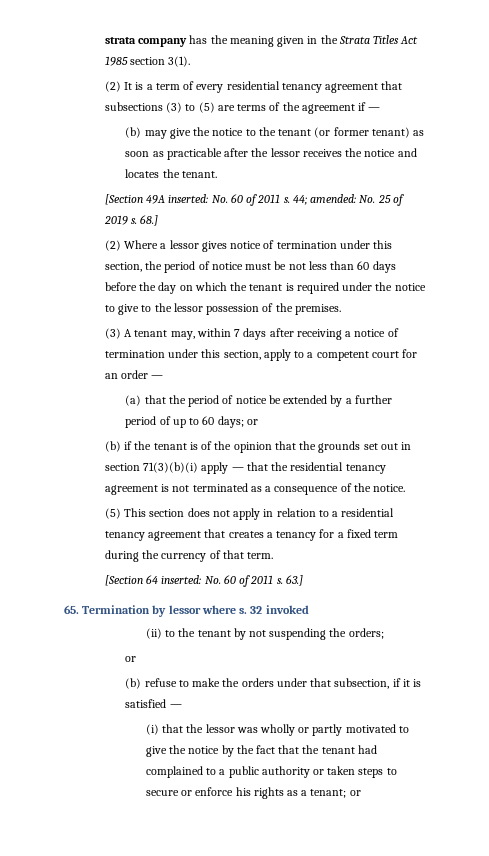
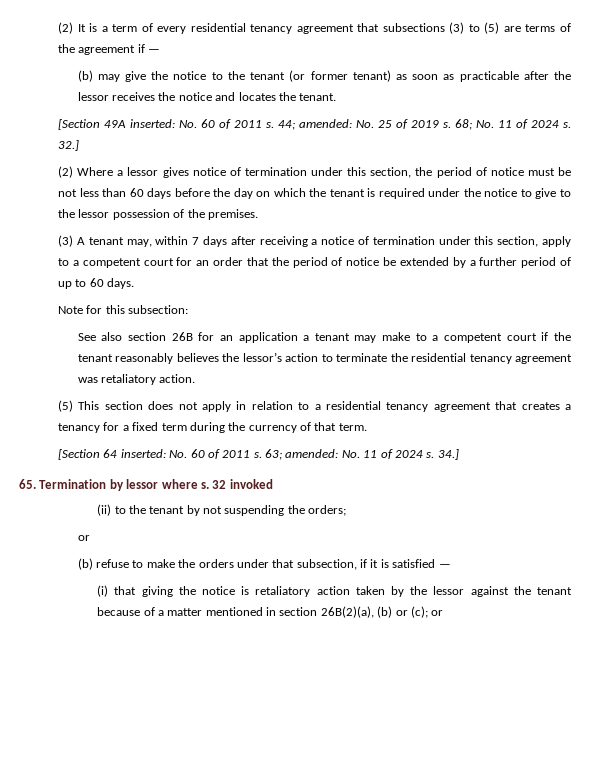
- strata company has the meaning given in the Strata Titles Act 1985 section 3(1).
- 68.]
+ 68; No. 11 of 2024 s. 32.]
- (3) A tenant may, within 7 days after receiving a notice of termination under this section, apply to a competent court for an order —
- (a) that the period of notice be extended by a further period of up to 60 days; or
- (b) if the tenant is of the opinion that the grounds set out in section 71(3)(b)(i) apply — that the residential tenancy agreement is not terminated as a consequence of the notice.
+ (3) A tenant may, within 7 days after receiving a notice of termination under this section, apply to a competent court for an order that the period of notice be extended by a further period of up to 60 days.
+ Note for this subsection:
+ See also section 26B for an application a tenant may make to a competent court if the tenant reasonably believes the lessor’s action to terminate the residential tenancy agreement was retaliatory action.
- 63.]
+ 63; amended: No. 11 of 2024 s. 34.]
- (i) that the lessor was wholly or partly motivated to give the notice by the fact that the tenant had complained to a public authority or taken steps to secure or enforce his rights as a tenant; or
+ (i) that giving the notice is retaliatory action taken by the lessor against the tenant because of a matter mentioned in section 26B(2)(a), (b) or (c); or

